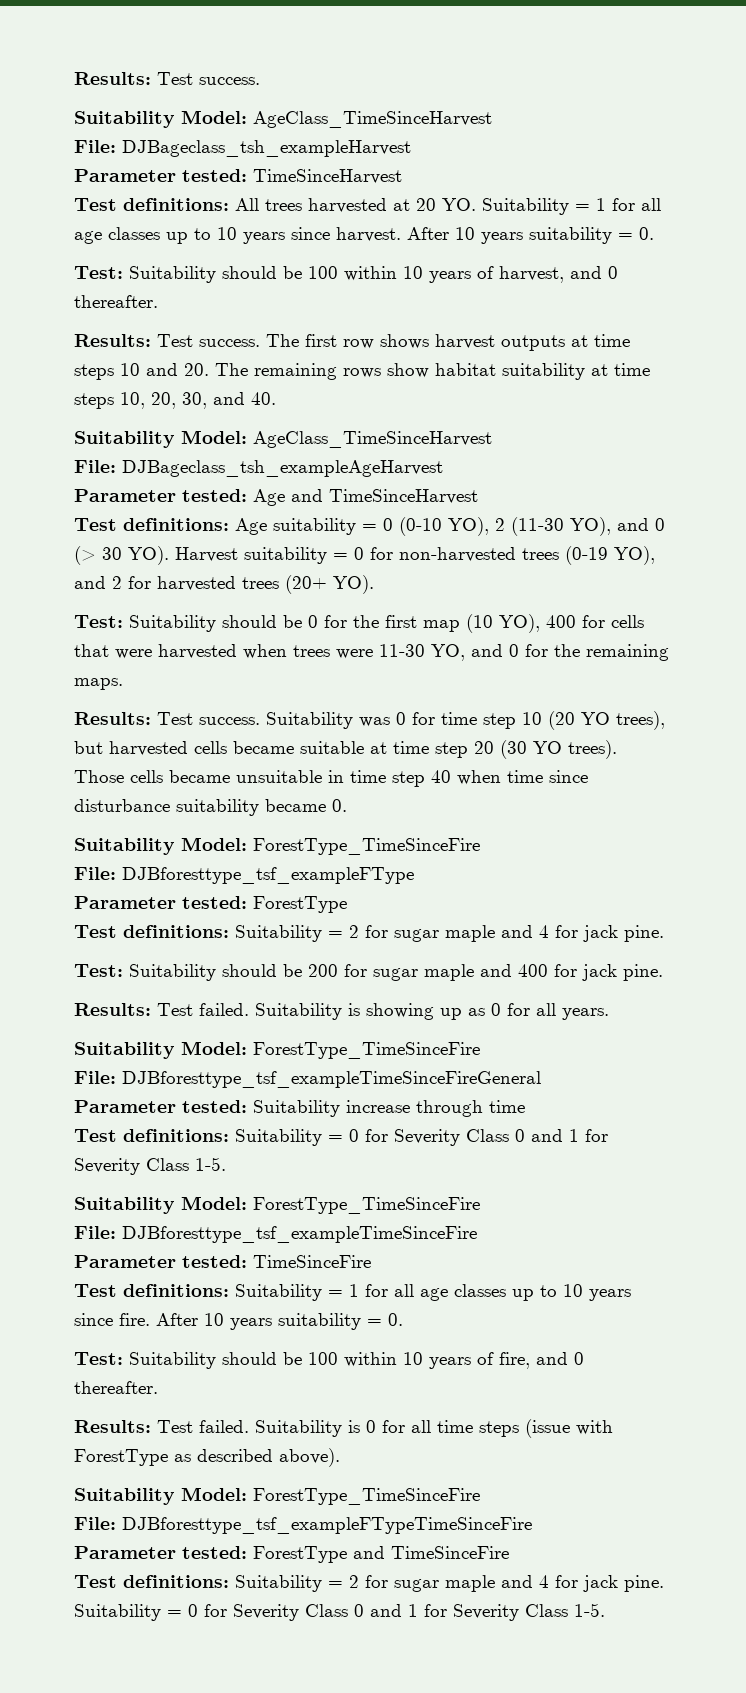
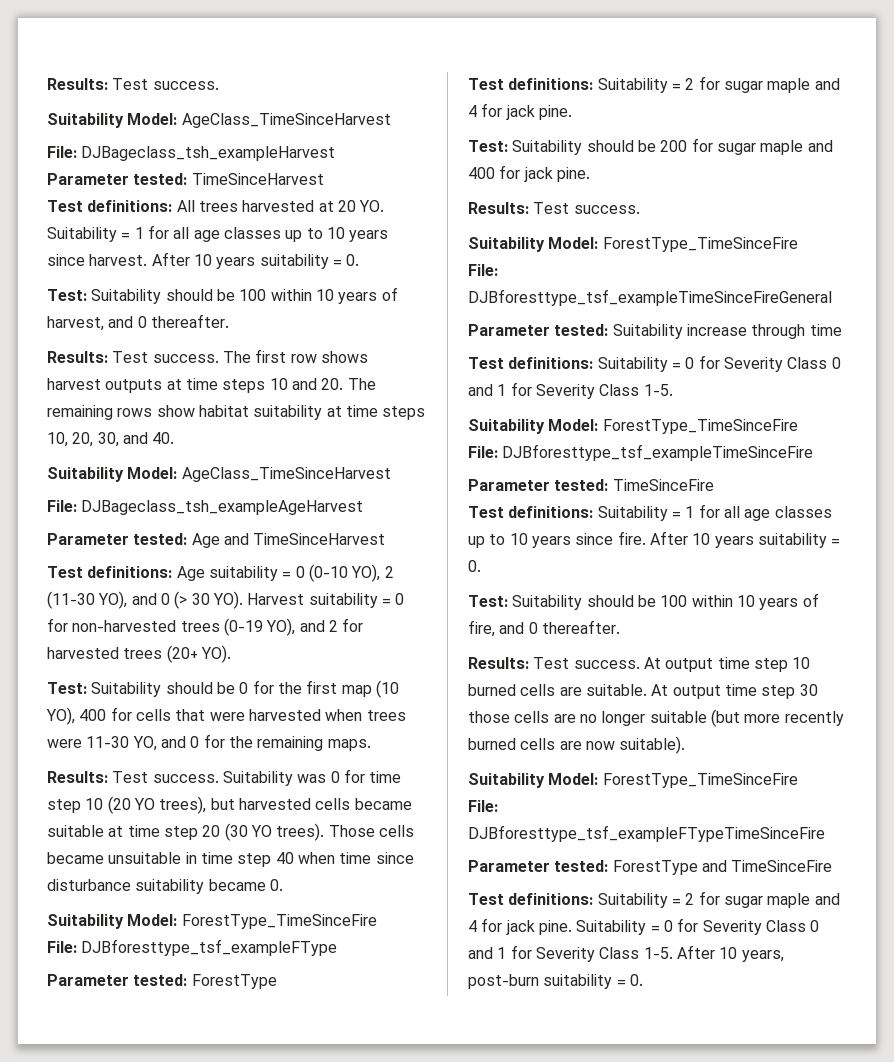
  Test: Suitability should be 200 for sugar maple and 400 for jack pine.
- Results: Test failed. Suitability is showing up as 0 for all years.
+ Results: Test success.
- Results: Test failed. Suitability is 0 for all time steps (issue with ForestType as described above).
+ Results: Test success. At output time step 10 burned cells are suitable. At output time step 30 those cells are no longer suitable (but more recently burned cells are now suitable).
+ After 10 years, post-burn suitability = 0.

